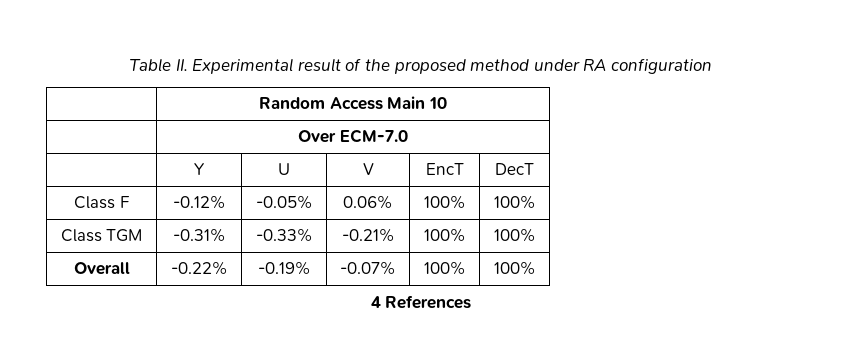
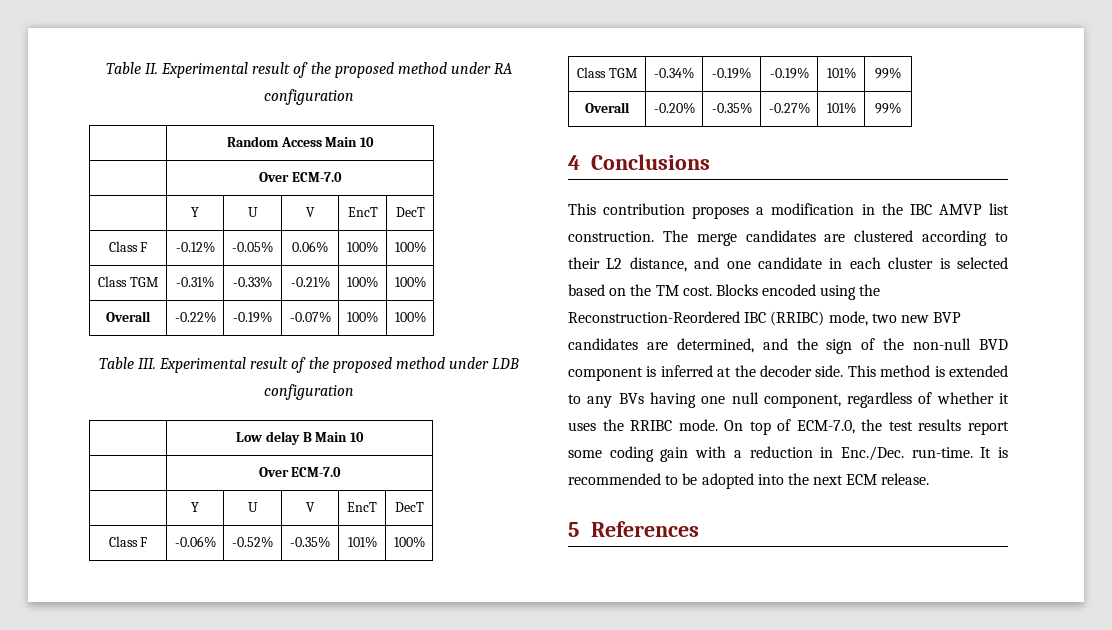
- 4 References
+ Table III. Experimental result of the proposed method under LDB configuration
+ | Low delay B Main 10
+ | Over ECM-7.0
+ | Y | U | V | EncT | DecT
+ Class F | -0.06% | -0.52% | -0.35% | 101% | 100%
+ Class TGM | -0.34% | -0.19% | -0.19% | 101% | 99%
+ Overall | -0.20% | -0.35% | -0.27% | 101% | 99%
+ 4 Conclusions
+ This contribution proposes a modification in the IBC AMVP list construction. The merge candidates are clustered according to their L2 distance, and one candidate in each cluster is selected based on the TM cost. Blocks encoded using the Reconstruction-Reordered IBC (RRIBC) mode, two new BVP candidates are determined, and the sign of the non-null BVD component is inferred at the decoder side. This method is extended to any BVs having one null component, regardless of whether it uses the RRIBC mode. On top of ECM-7.0, the test results report some coding gain with a reduction in Enc./Dec. run-time. It is recommended to be adopted into the next ECM release.
+ 5 References

